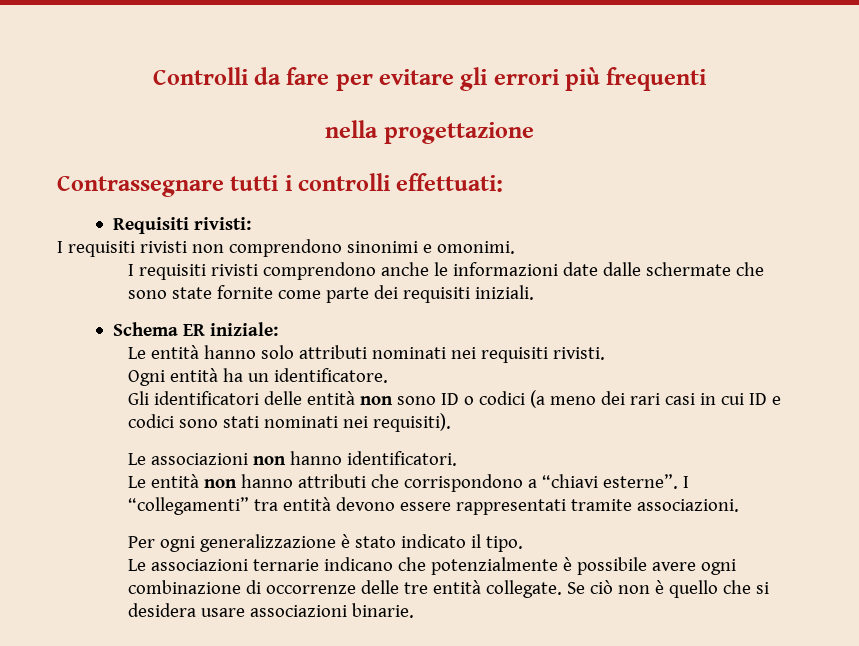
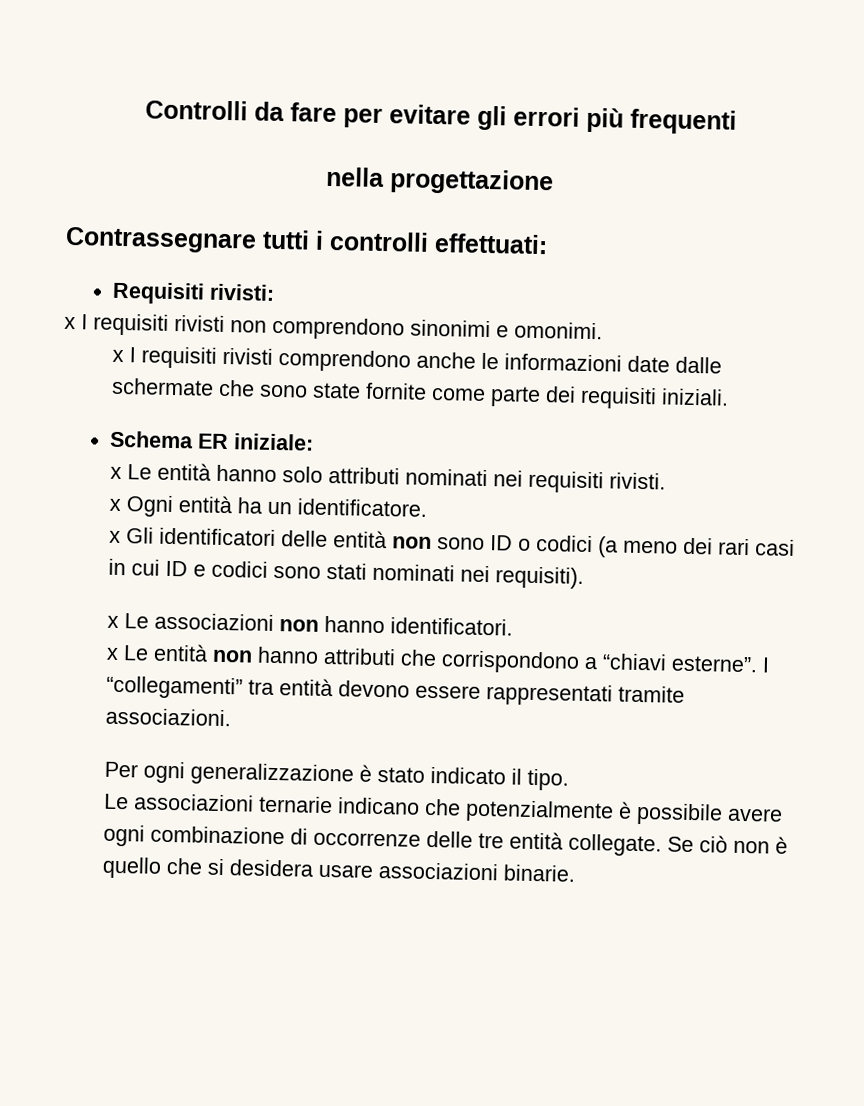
- I requisiti rivisti non comprendono sinonimi e omonimi.
+ x I requisiti rivisti non comprendono sinonimi e omonimi.
- I requisiti rivisti comprendono anche le informazioni date dalle schermate che sono state fornite come parte dei requisiti iniziali.
+ x I requisiti rivisti comprendono anche le informazioni date dalle schermate che sono state fornite come parte dei requisiti iniziali.
- Le entità hanno solo attributi nominati nei requisiti rivisti.
+ x Le entità hanno solo attributi nominati nei requisiti rivisti.
- Ogni entità ha un identificatore.
+ x Ogni entità ha un identificatore.
- Gli identificatori delle entità non sono ID o codici (a meno dei rari casi in cui ID e codici sono stati nominati nei requisiti).
+ x Gli identificatori delle entità non sono ID o codici (a meno dei rari casi in cui ID e codici sono stati nominati nei requisiti).
- Le associazioni non hanno identificatori.
+ x Le associazioni non hanno identificatori.
- Le entità non hanno attributi che corrispondono a “chiavi esterne”.
+ x Le entità non hanno attributi che corrispondono a “chiavi esterne”.

